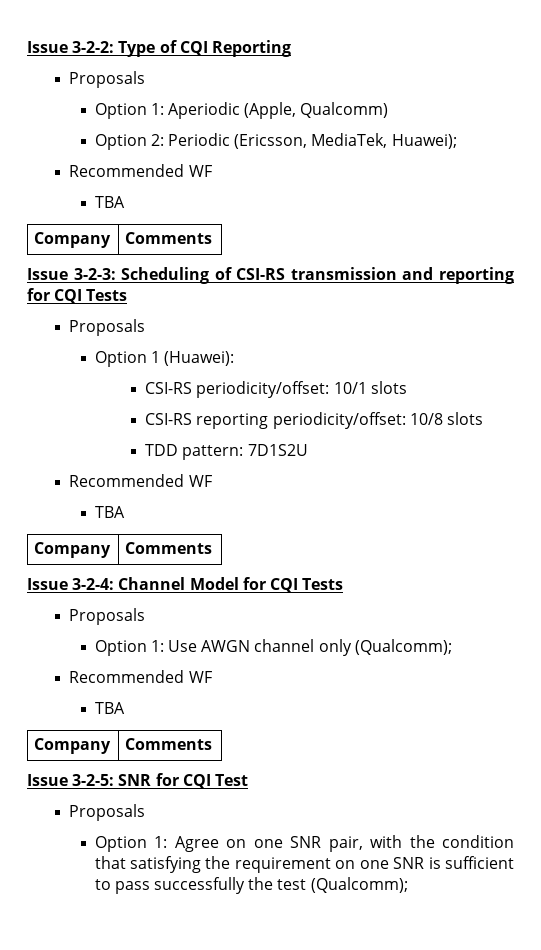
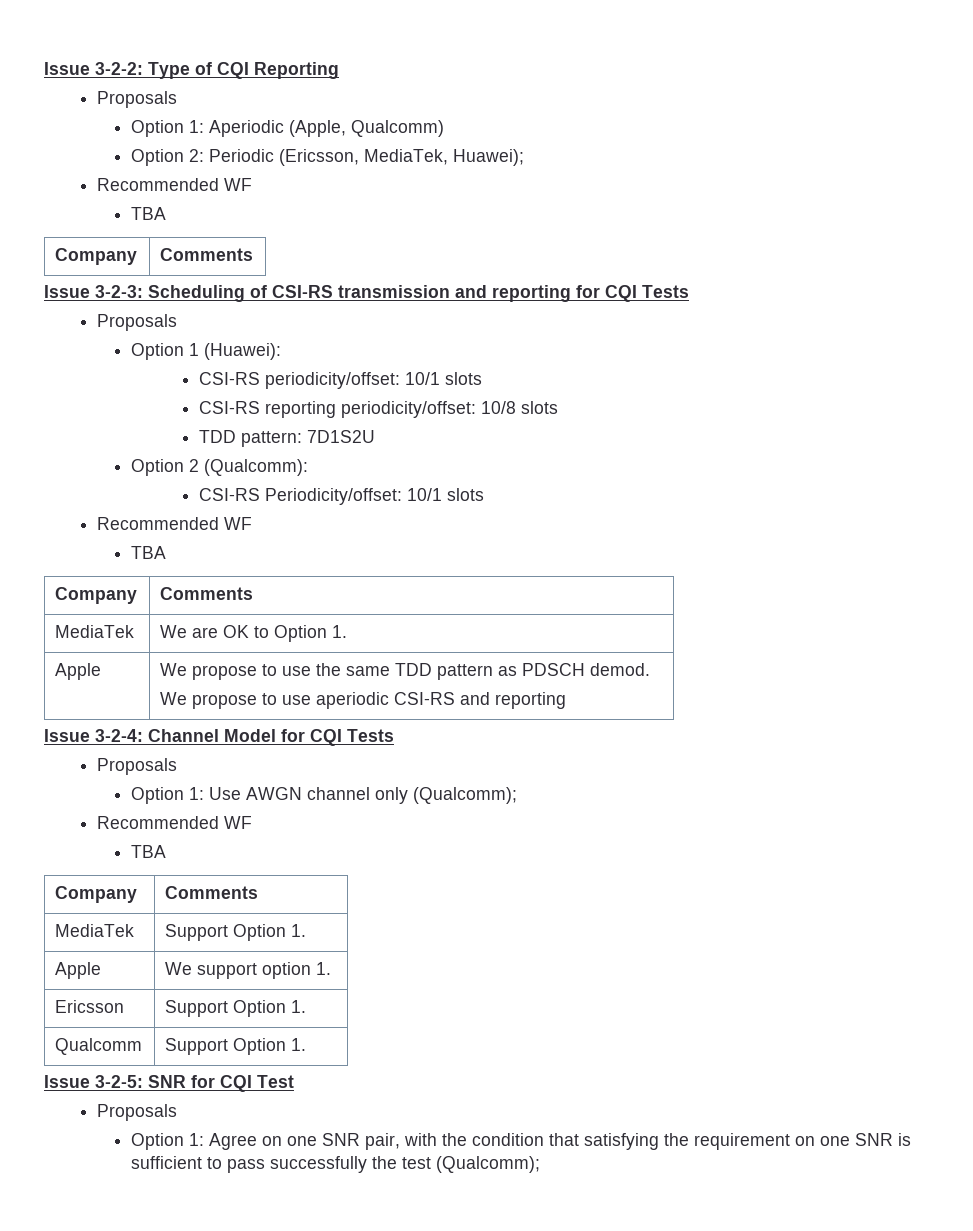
  TDD pattern: 7D1S2U
+ Option 2 (Qualcomm):
+ CSI-RS Periodicity/offset: 10/1 slots
  Recommended WF
  TBA
  Company | Comments
+ MediaTek | We are OK to Option 1.
+ Apple | We propose to use the same TDD pattern as PDSCH demod.
+ We propose to use aperiodic CSI-RS and reporting
+ MediaTek | Support Option 1.
+ Apple | We support option 1.
+ Ericsson | Support Option 1.
+ Qualcomm | Support Option 1.

